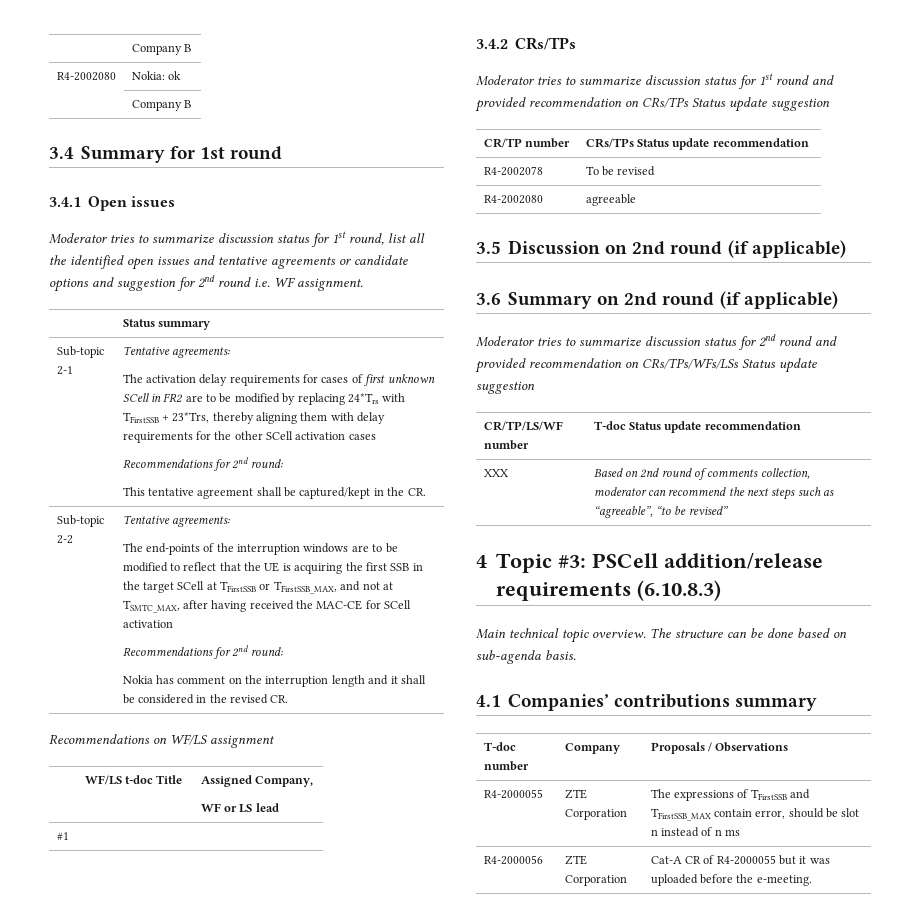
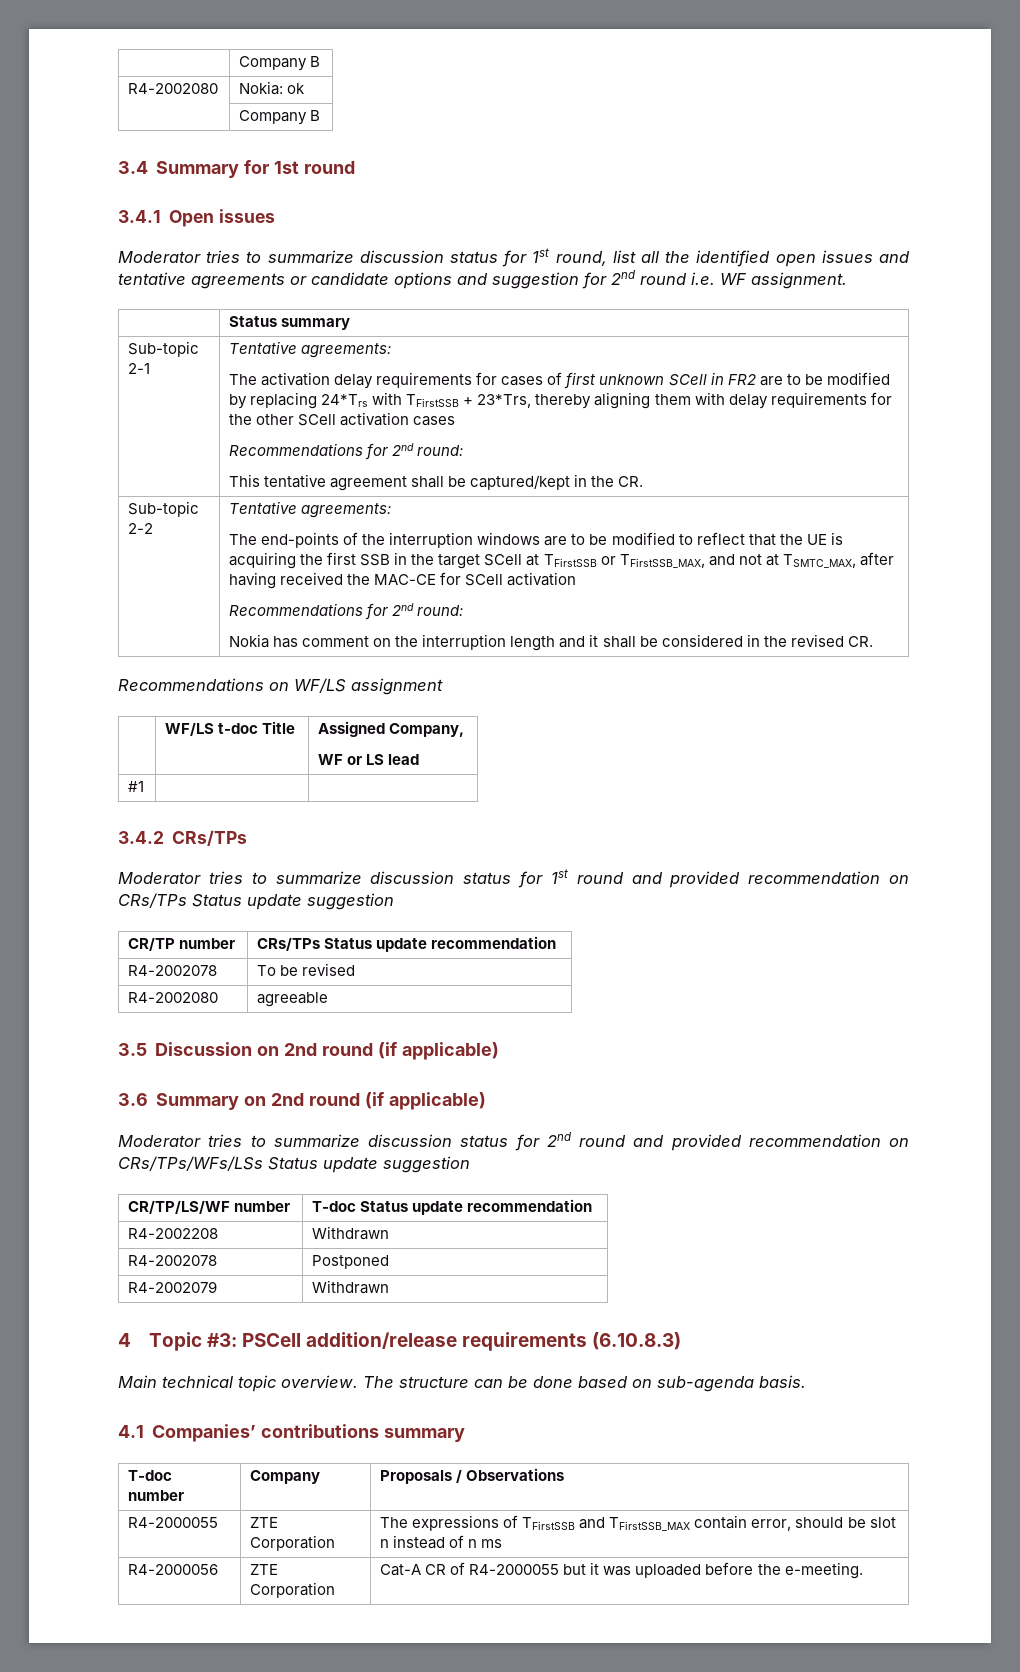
- XXX | Based on 2nd round of comments collection, moderator can recommend the next steps such as “agreeable”, “to be revised”
+ R4-2002208 | Withdrawn
+ R4-2002078 | Postponed
+ R4-2002079 | Withdrawn

